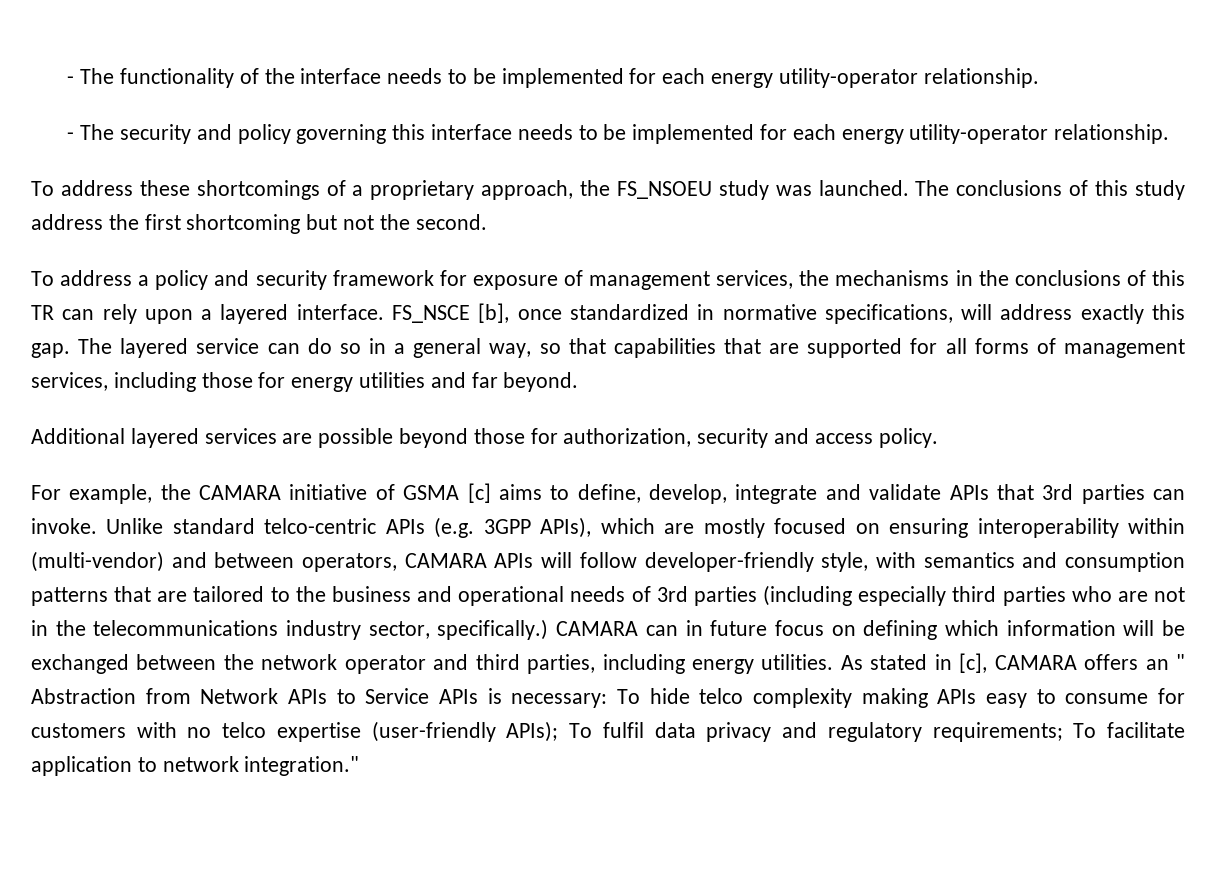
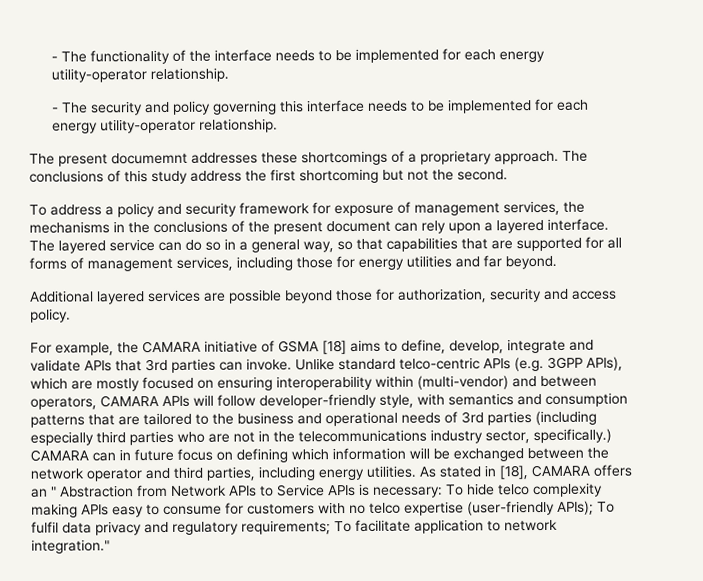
- To address these shortcomings of a proprietary approach, the FS_NSOEU study was launched.
+ The present documemnt addresses these shortcomings of a proprietary approach.
- To address a policy and security framework for exposure of management services, the mechanisms in the conclusions of this TR can rely upon a layered interface.
+ To address a policy and security framework for exposure of management services, the mechanisms in the conclusions of the present document can rely upon a layered interface.
- FS_NSCE [b], once standardized in normative specifications, will address exactly this gap.
- For example, the CAMARA initiative of GSMA [c] aims to define, develop, integrate and validate APIs that 3rd parties can invoke.
+ For example, the CAMARA initiative of GSMA [18] aims to define, develop, integrate and validate APIs that 3rd parties can invoke.
- As stated in [c], CAMARA offers an " Abstraction from Network APIs to Service APIs is necessary: To hide telco complexity making APIs easy to consume for customers with no telco expertise (user-friendly APIs); To fulfil data privacy and regulatory requirements; To facilitate application to network integration."
+ As stated in [18], CAMARA offers an " Abstraction from Network APIs to Service APIs is necessary: To hide telco complexity making APIs easy to consume for customers with no telco expertise (user-friendly APIs); To fulfil data privacy and regulatory requirements; To facilitate application to network integration."

